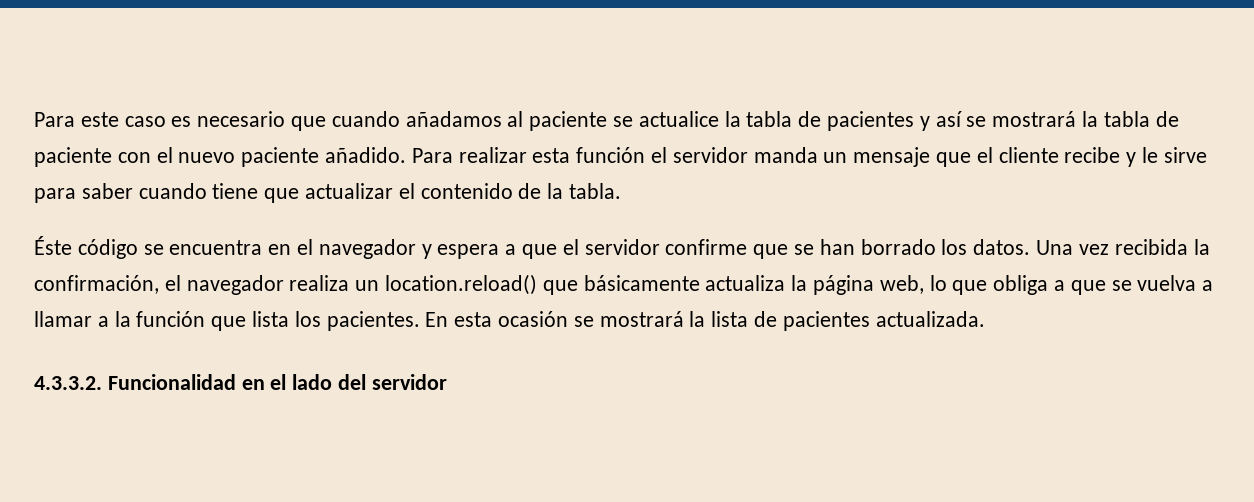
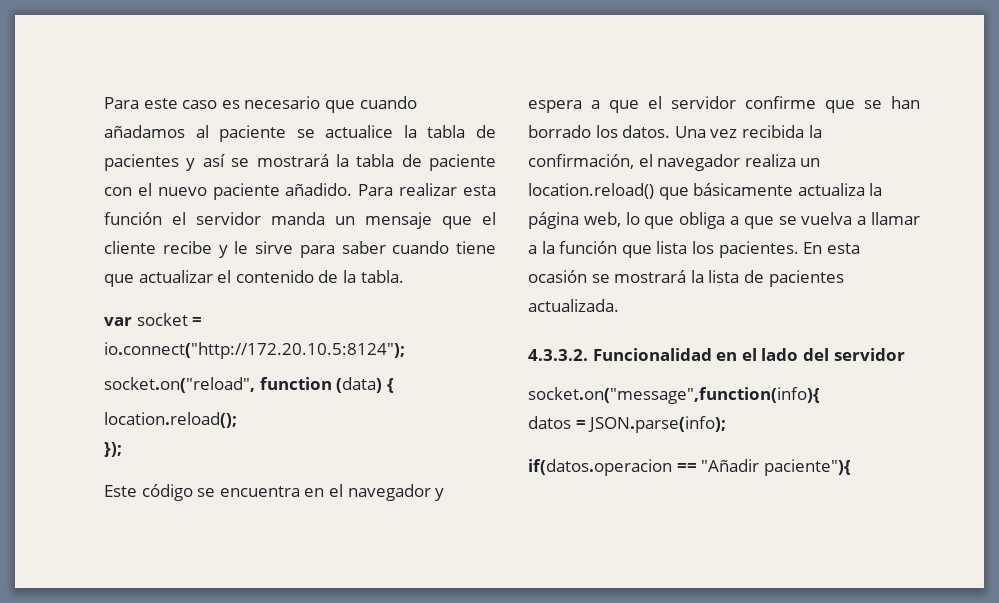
- Éste código se encuentra en el navegador y espera a que el servidor confirme que se han borrado los datos.
+ var socket = io.connect("http://172.20.10.5:8124");
+ socket.on("reload", function (data) {
+ location.reload();
+ });
+ Este código se encuentra en el navegador y espera a que el servidor confirme que se han borrado los datos.
+ socket.on("message",function(info){
+ datos = JSON.parse(info);
+ if(datos.operacion == "Añadir paciente"){

